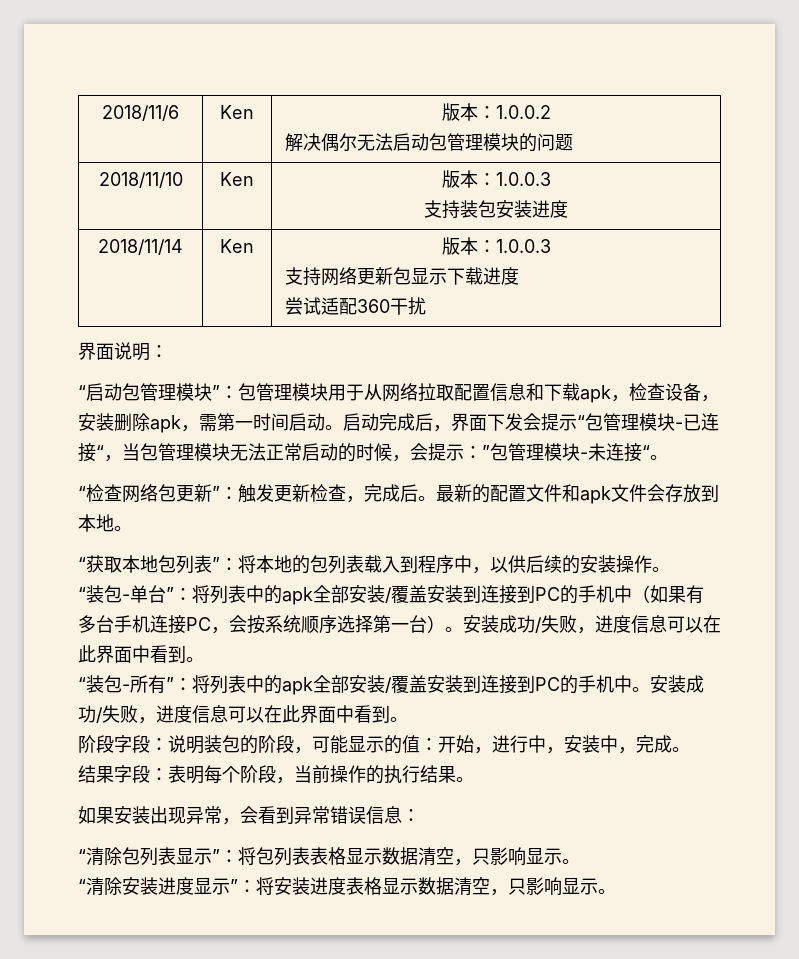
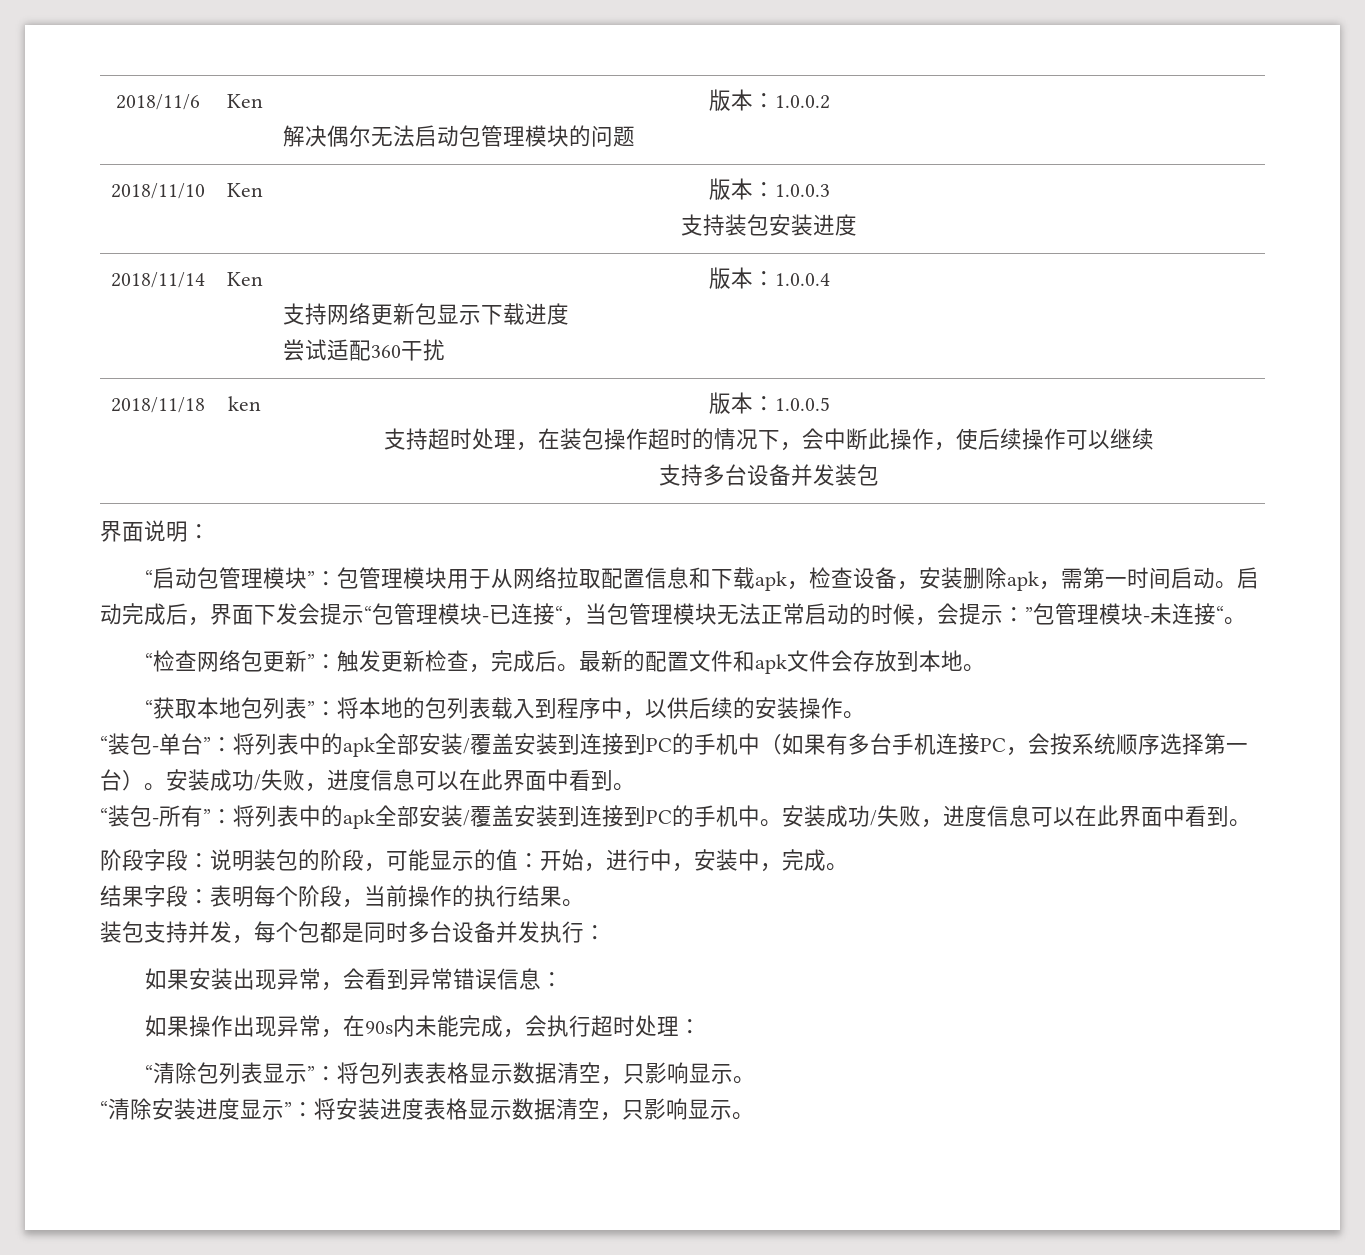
- 2018/11/14 | Ken | 版本：1.0.0.3
+ 2018/11/14 | Ken | 版本：1.0.0.4
+ 2018/11/18 | ken | 版本：1.0.0.5
+ 支持超时处理，在装包操作超时的情况下，会中断此操作，使后续操作可以继续
+ 支持多台设备并发装包
+ 装包支持并发，每个包都是同时多台设备并发执行：
+ 如果操作出现异常，在90s内未能完成，会执行超时处理：

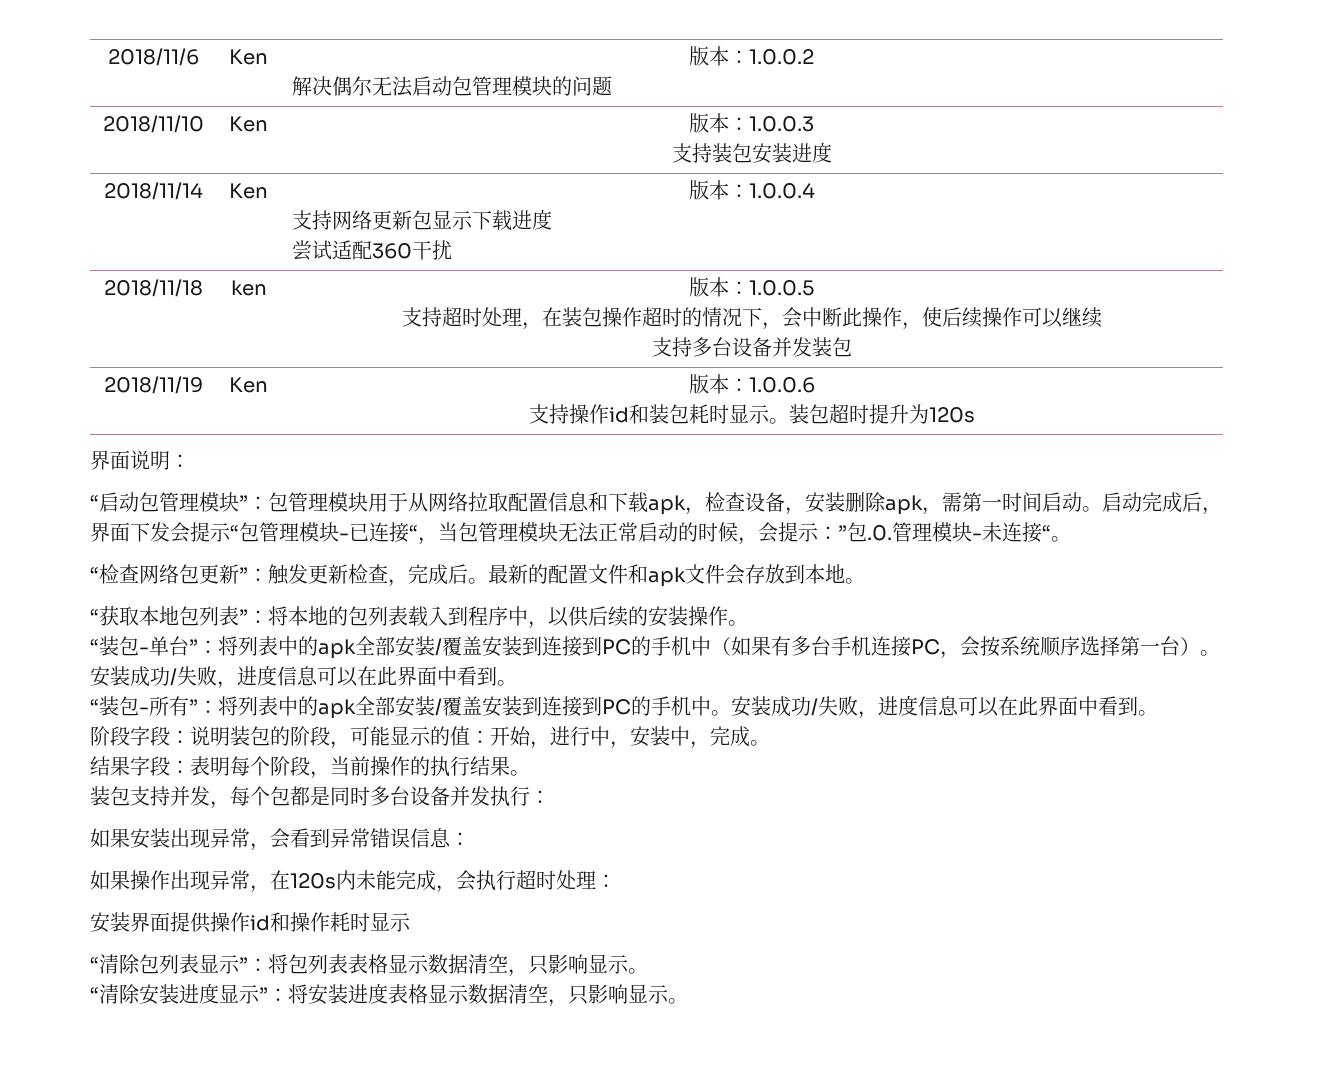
+ 2018/11/19 | Ken | 版本：1.0.0.6
+ 支持操作id和装包耗时显示。装包超时提升为120s
- 启动完成后，界面下发会提示“包管理模块-已连接“，当包管理模块无法正常启动的时候，会提示：”包管理模块-未连接“。
+ 启动完成后，界面下发会提示“包管理模块-已连接“，当包管理模块无法正常启动的时候，会提示：”包.0.管理模块-未连接“。
- 如果操作出现异常，在90s内未能完成，会执行超时处理：
+ 如果操作出现异常，在120s内未能完成，会执行超时处理：
+ 安装界面提供操作id和操作耗时显示

